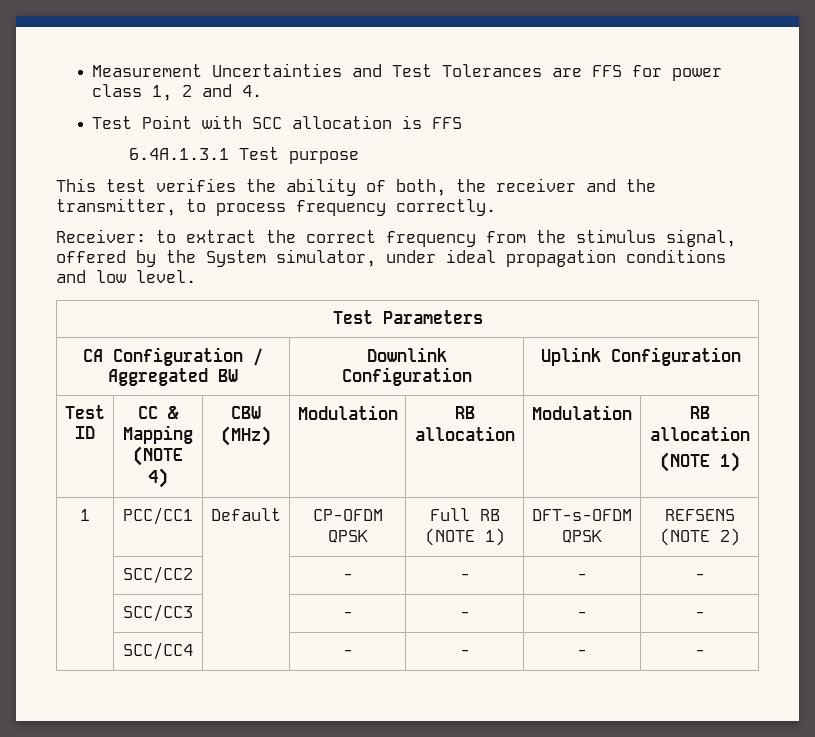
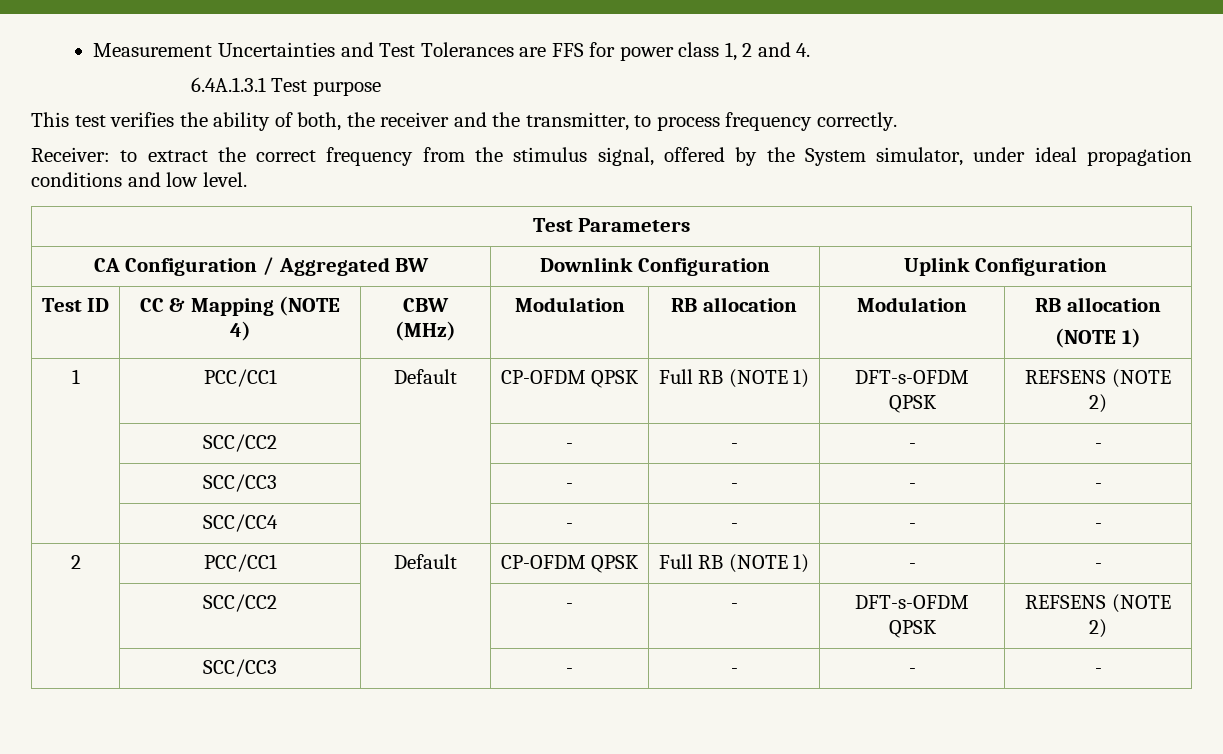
- Test Point with SCC allocation is FFS
+ 2 | PCC/CC1 | Default | CP-OFDM QPSK | Full RB (NOTE 1) | - | -
+ | SCC/CC2 | | - | - | DFT-s-OFDM QPSK | REFSENS (NOTE 2)
+ | SCC/CC3 | | - | - | - | -

